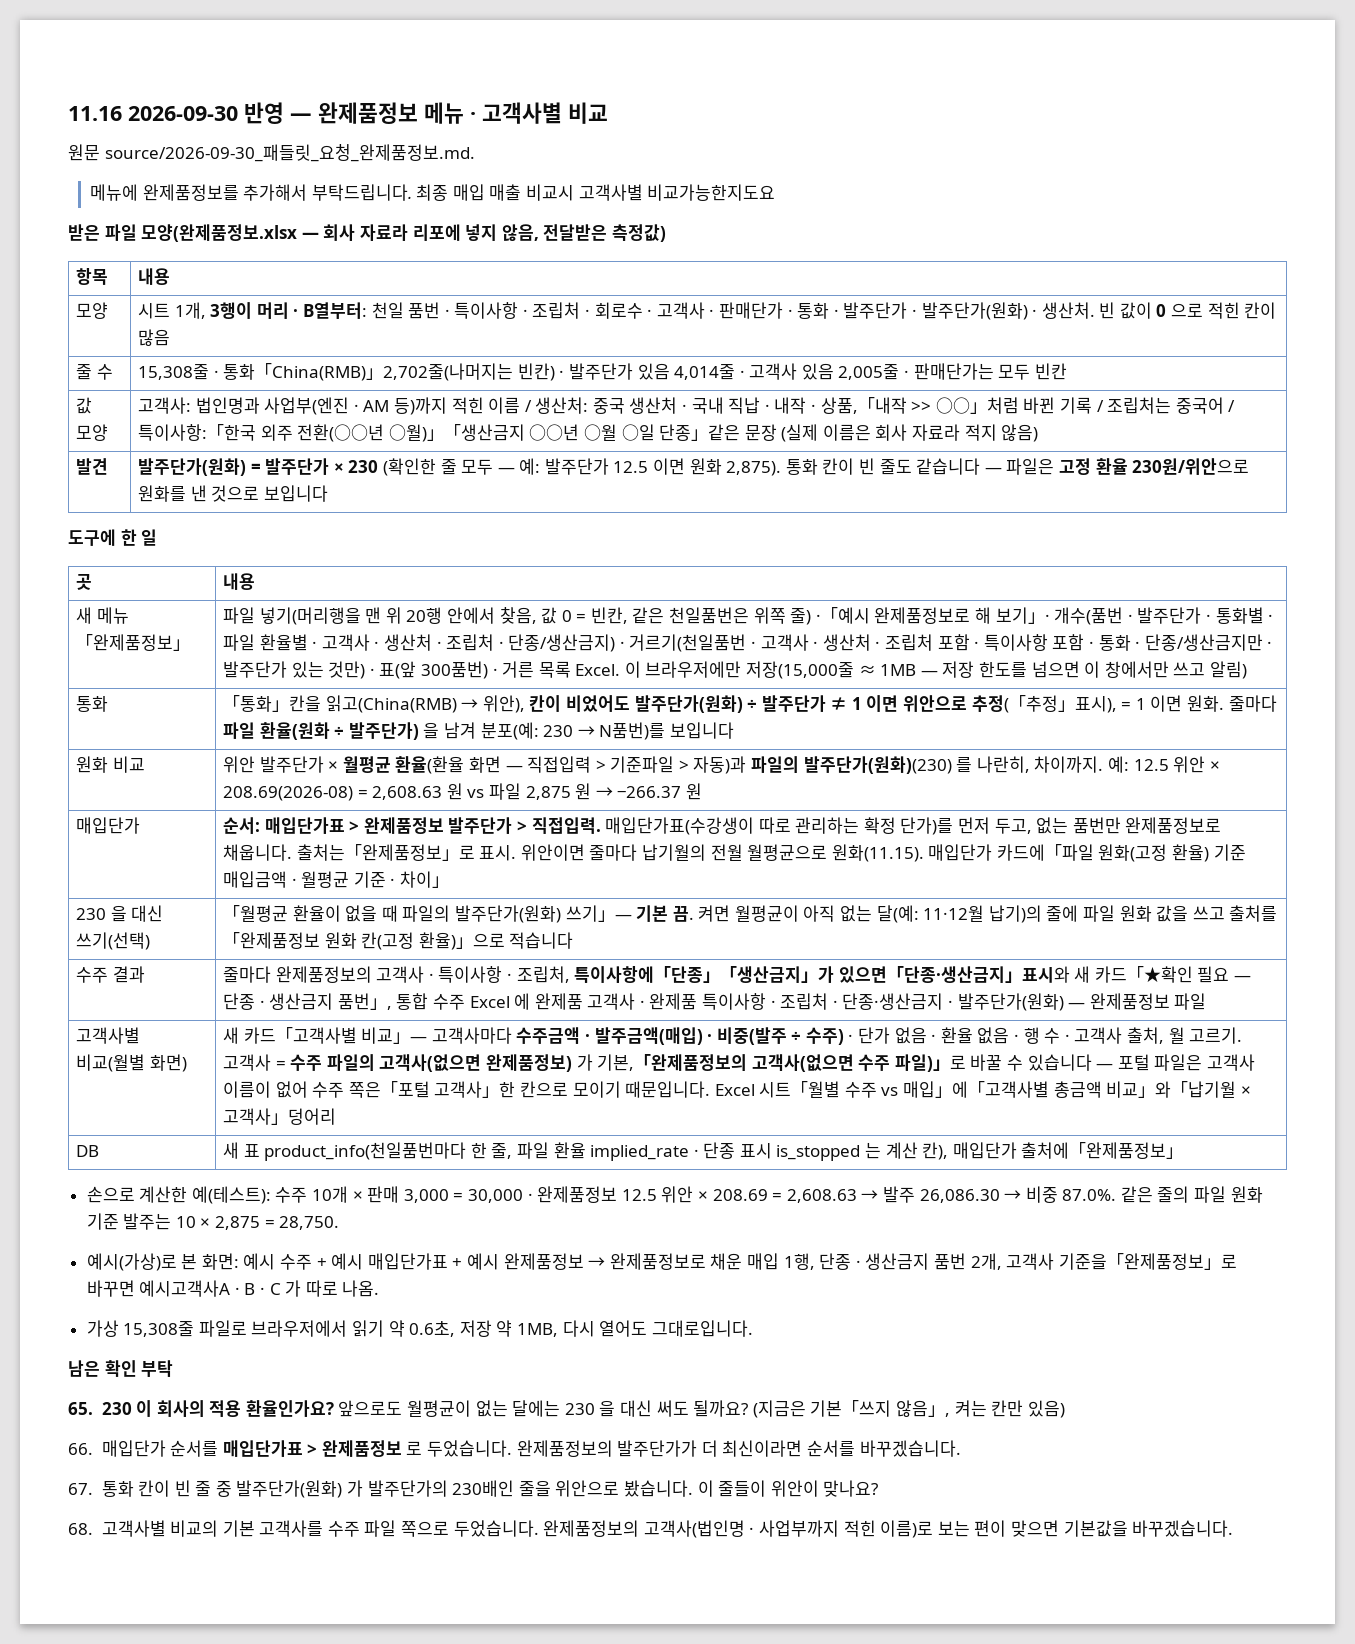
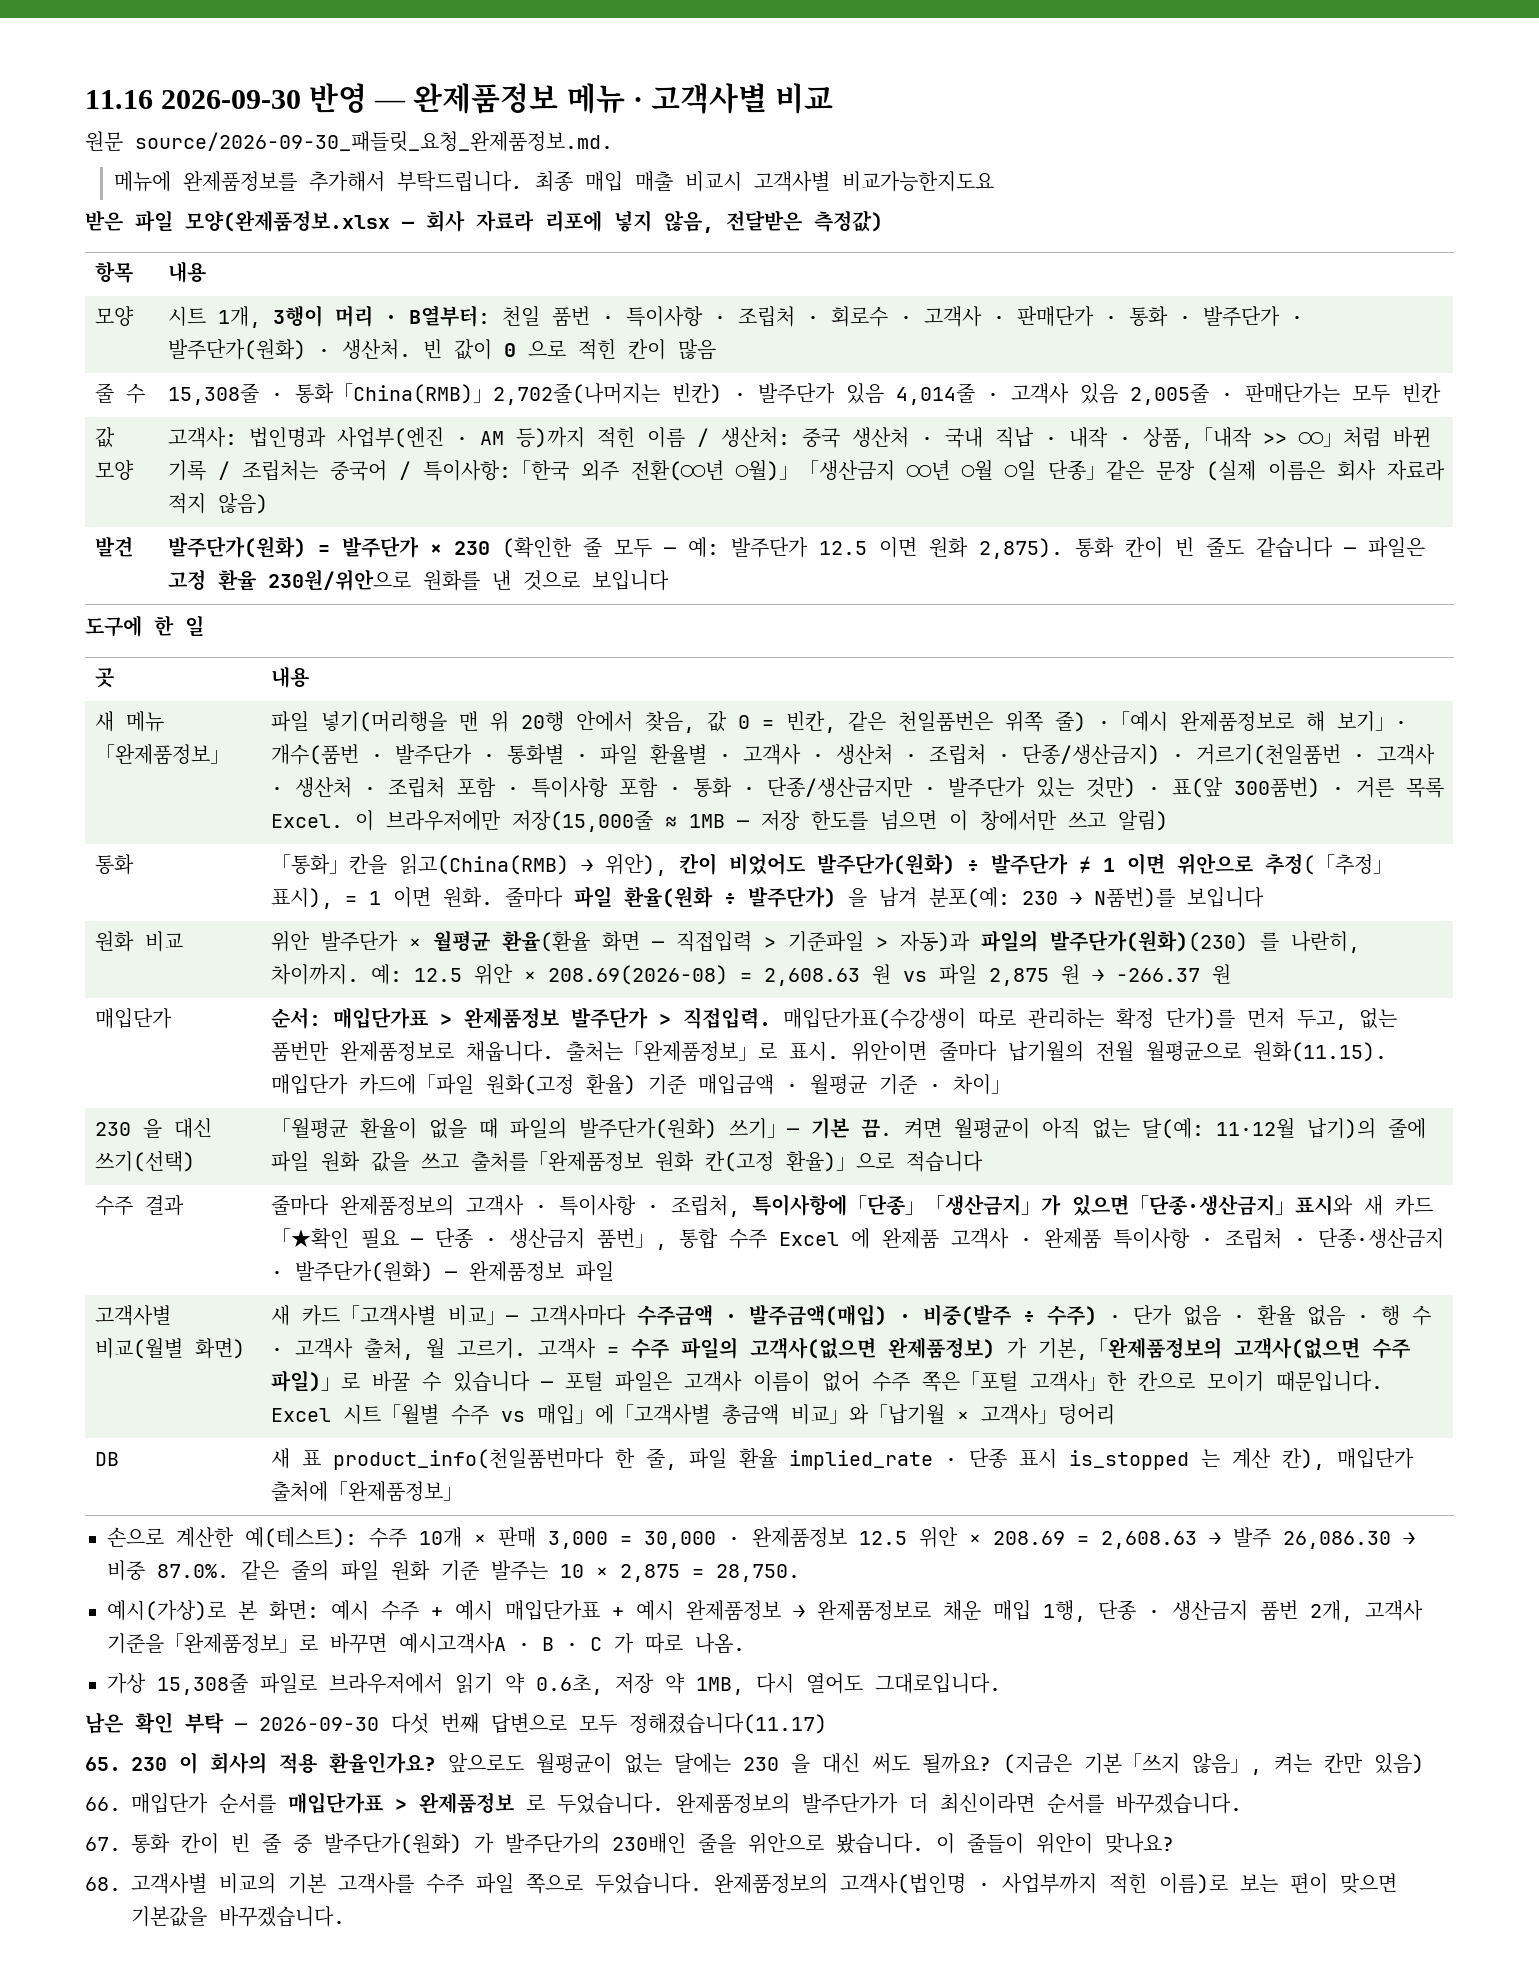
- 남은 확인 부탁
+ 남은 확인 부탁 — 2026-09-30 다섯 번째 답변으로 모두 정해졌습니다(11.17)

